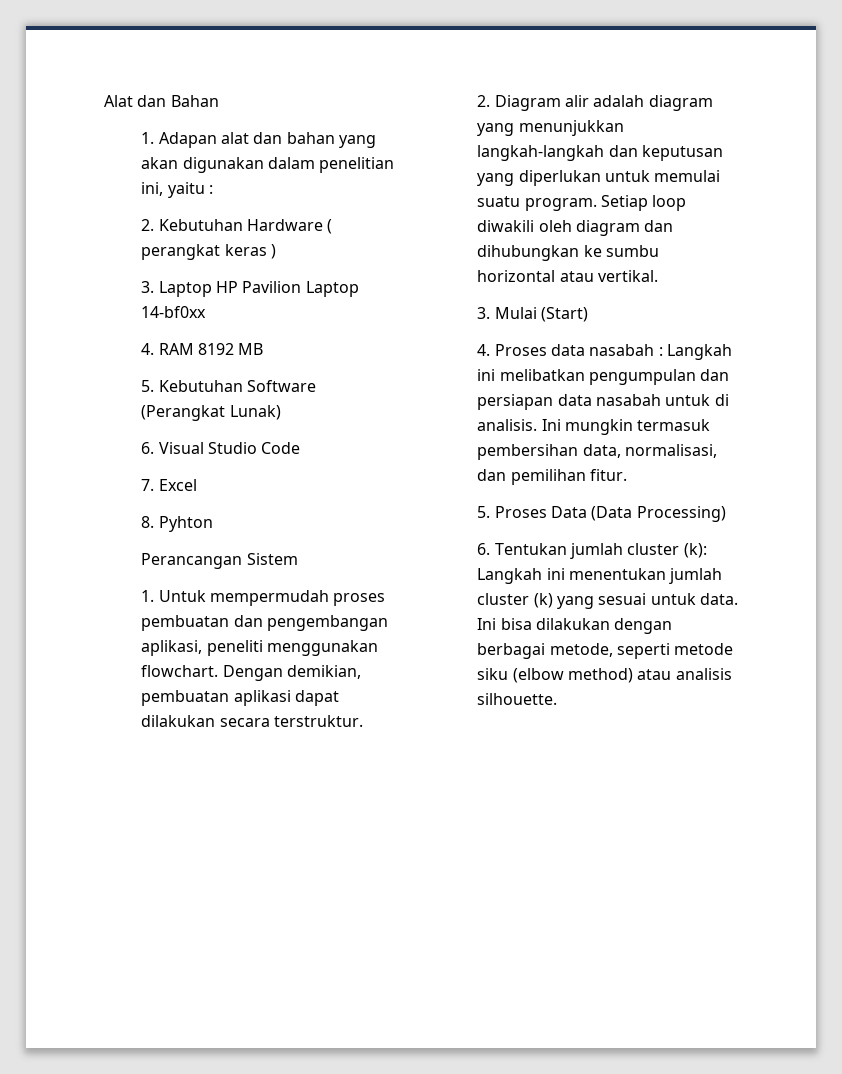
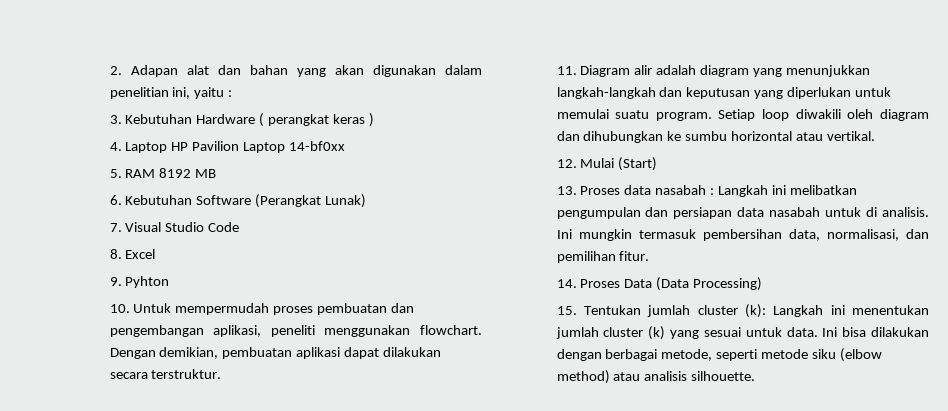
- Alat dan Bahan
- 1. Adapan alat dan bahan yang akan digunakan dalam penelitian ini, yaitu :
+ 2. Adapan alat dan bahan yang akan digunakan dalam penelitian ini, yaitu :
- 2. Kebutuhan Hardware ( perangkat keras )
+ 3. Kebutuhan Hardware ( perangkat keras )
- 3. Laptop HP Pavilion Laptop 14-bf0xx
+ 4. Laptop HP Pavilion Laptop 14-bf0xx
- 4. RAM 8192 MB
+ 5. RAM 8192 MB
- 5. Kebutuhan Software (Perangkat Lunak)
+ 6. Kebutuhan Software (Perangkat Lunak)
- 6. Visual Studio Code
+ 7. Visual Studio Code
- 7. Excel
+ 8. Excel
- 8. Pyhton
+ 9. Pyhton
- Perancangan Sistem
- 1. Untuk mempermudah proses pembuatan dan pengembangan aplikasi, peneliti menggunakan flowchart.
+ 10. Untuk mempermudah proses pembuatan dan pengembangan aplikasi, peneliti menggunakan flowchart.
- 2. Diagram alir adalah diagram yang menunjukkan langkah-langkah dan keputusan yang diperlukan untuk memulai suatu program.
+ 11. Diagram alir adalah diagram yang menunjukkan langkah-langkah dan keputusan yang diperlukan untuk memulai suatu program.
- 3. Mulai (Start)
+ 12. Mulai (Start)
- 4. Proses data nasabah : Langkah ini melibatkan pengumpulan dan persiapan data nasabah untuk di analisis.
+ 13. Proses data nasabah : Langkah ini melibatkan pengumpulan dan persiapan data nasabah untuk di analisis.
- 5. Proses Data (Data Processing)
+ 14. Proses Data (Data Processing)
- 6. Tentukan jumlah cluster (k): Langkah ini menentukan jumlah cluster (k) yang sesuai untuk data.
+ 15. Tentukan jumlah cluster (k): Langkah ini menentukan jumlah cluster (k) yang sesuai untuk data.

